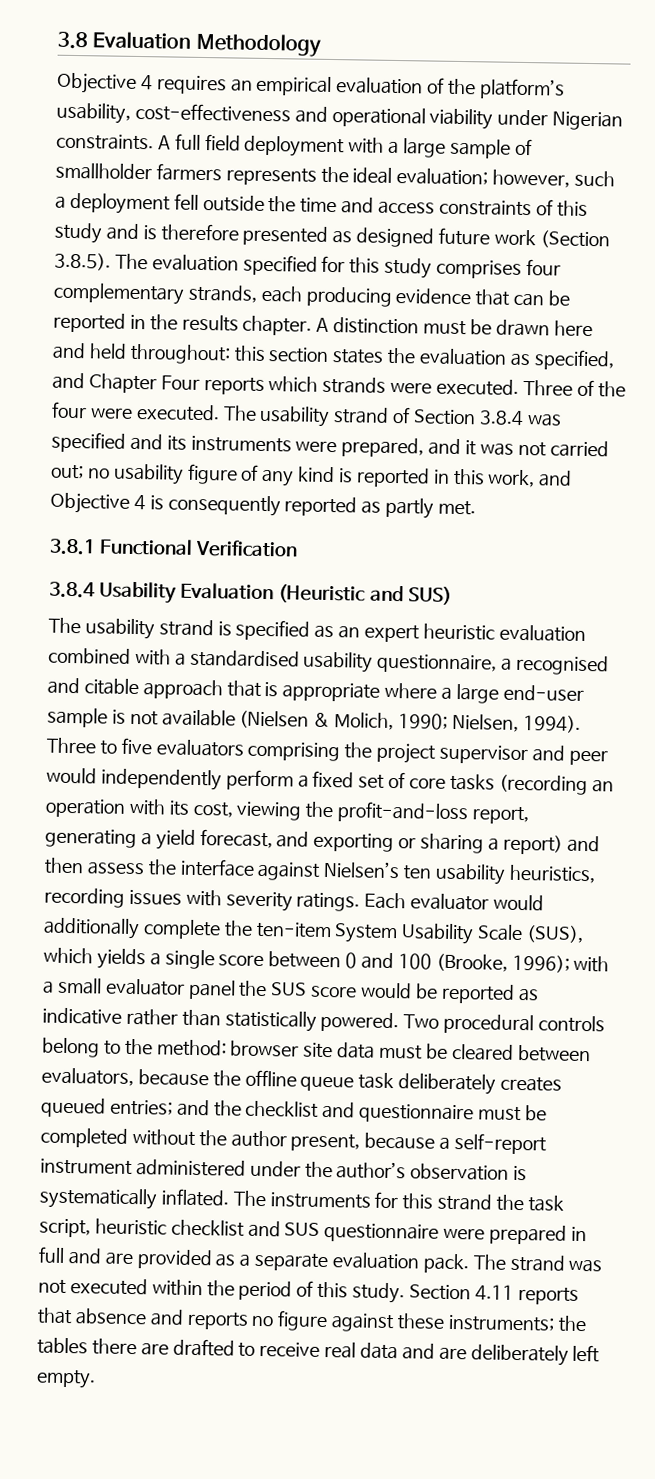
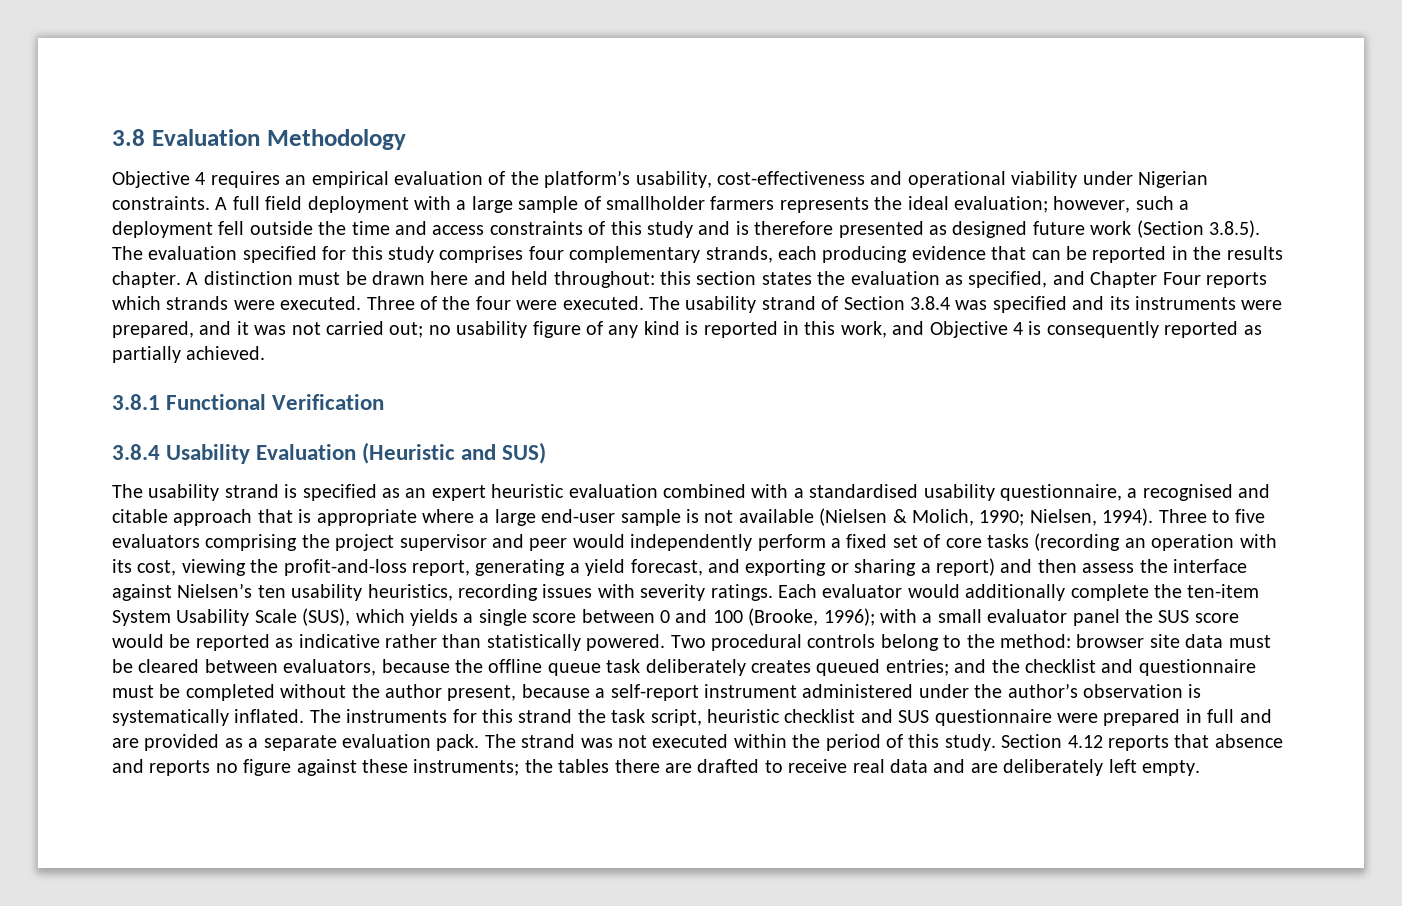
- The usability strand of Section 3.8.4 was specified and its instruments were prepared, and it was not carried out; no usability figure of any kind is reported in this work, and Objective 4 is consequently reported as partly met.
+ The usability strand of Section 3.8.4 was specified and its instruments were prepared, and it was not carried out; no usability figure of any kind is reported in this work, and Objective 4 is consequently reported as partially achieved.
- Section 4.11 reports that absence and reports no figure against these instruments; the tables there are drafted to receive real data and are deliberately left empty.
+ Section 4.12 reports that absence and reports no figure against these instruments; the tables there are drafted to receive real data and are deliberately left empty.

